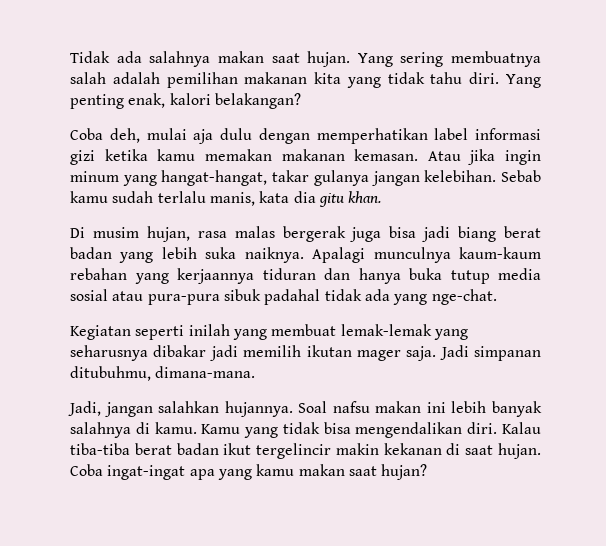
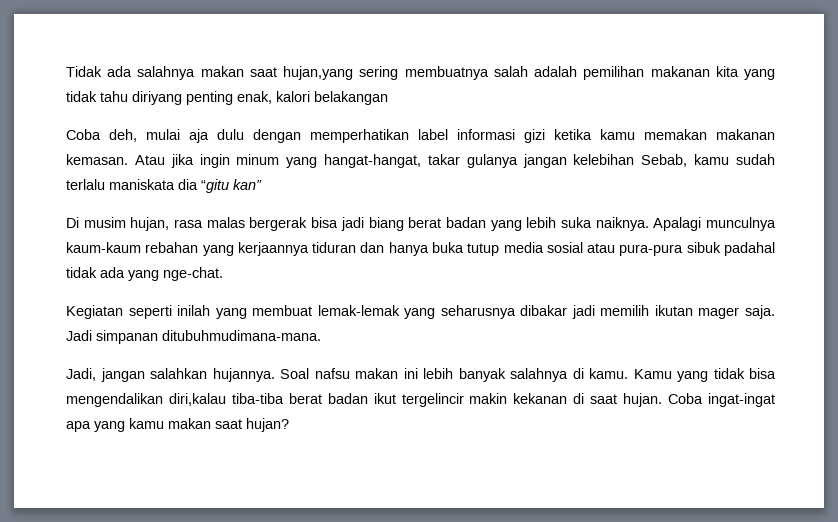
- Tidak ada salahnya makan saat hujan. Yang sering membuatnya salah adalah pemilihan makanan kita yang tidak tahu diri. Yang penting enak, kalori belakangan?
+ Tidak ada salahnya makan saat hujan,yang sering membuatnya salah adalah pemilihan makanan kita yang tidak tahu diriyang penting enak, kalori belakangan
- Atau jika ingin minum yang hangat-hangat, takar gulanya jangan kelebihan. Sebab kamu sudah terlalu manis, kata dia gitu khan.
+ Atau jika ingin minum yang hangat-hangat, takar gulanya jangan kelebihan Sebab, kamu sudah terlalu maniskata dia “gitu kan”
- Di musim hujan, rasa malas bergerak juga bisa jadi biang berat badan yang lebih suka naiknya.
+ Di musim hujan, rasa malas bergerak bisa jadi biang berat badan yang lebih suka naiknya.
- Jadi simpanan ditubuhmu, dimana-mana.
+ Jadi simpanan ditubuhmudimana-mana.
- Kamu yang tidak bisa mengendalikan diri. Kalau tiba-tiba berat badan ikut tergelincir makin kekanan di saat hujan.
+ Kamu yang tidak bisa mengendalikan diri,kalau tiba-tiba berat badan ikut tergelincir makin kekanan di saat hujan.

